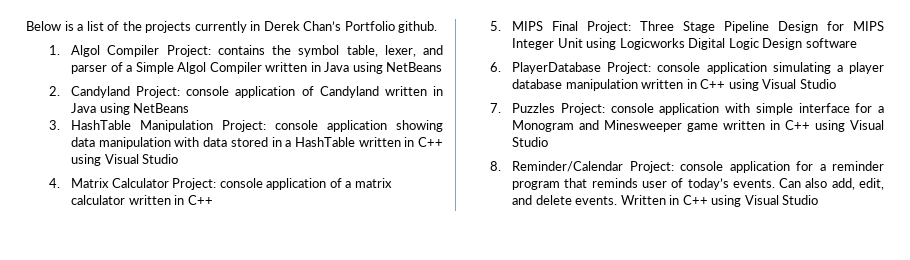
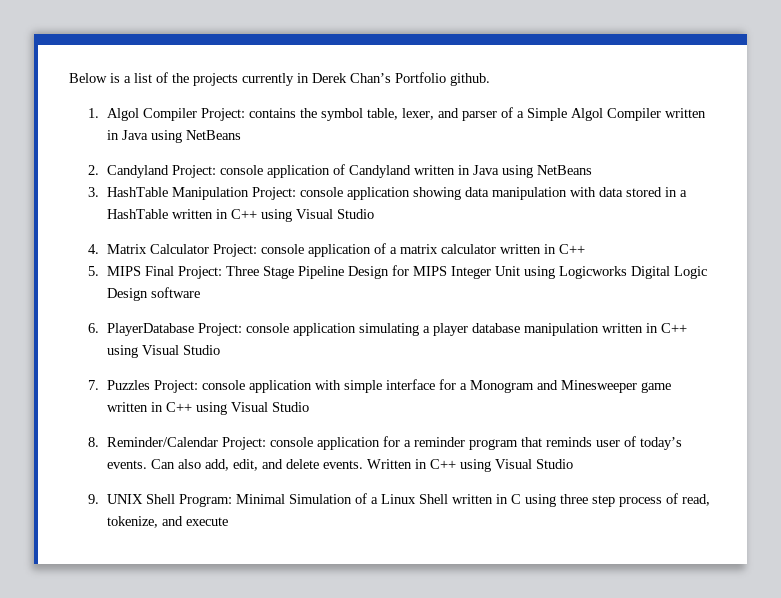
+ 9. UNIX Shell Program: Minimal Simulation of a Linux Shell written in C using three step process of read, tokenize, and execute

